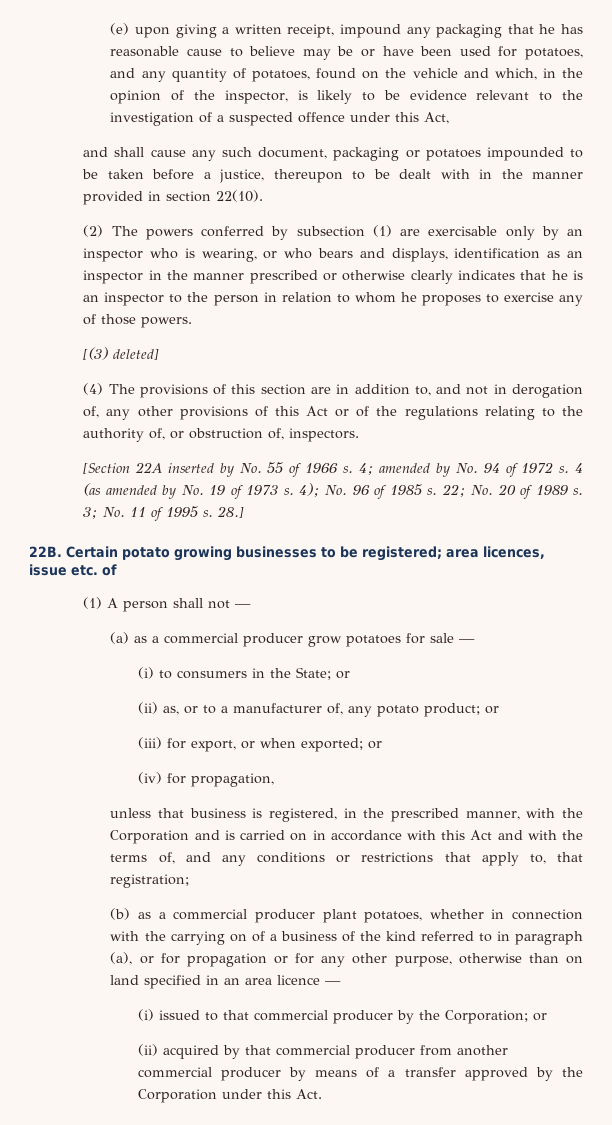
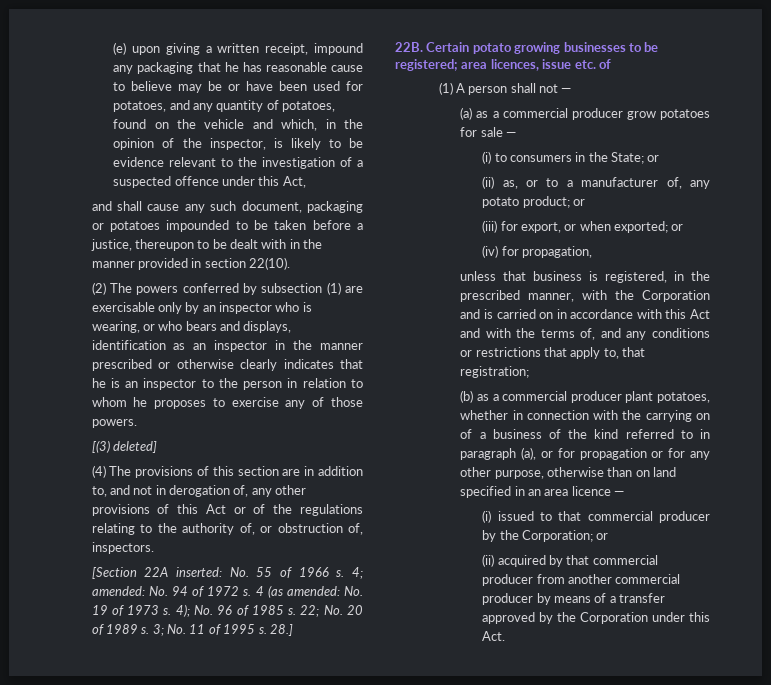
- [Section 22A inserted by No. 55 of 1966 s.
+ [Section 22A inserted: No. 55 of 1966 s.
- 4; amended by No. 94 of 1972 s.
+ 4; amended: No. 94 of 1972 s.
- 4 (as amended by No. 19 of 1973 s.
+ 4 (as amended: No. 19 of 1973 s.

